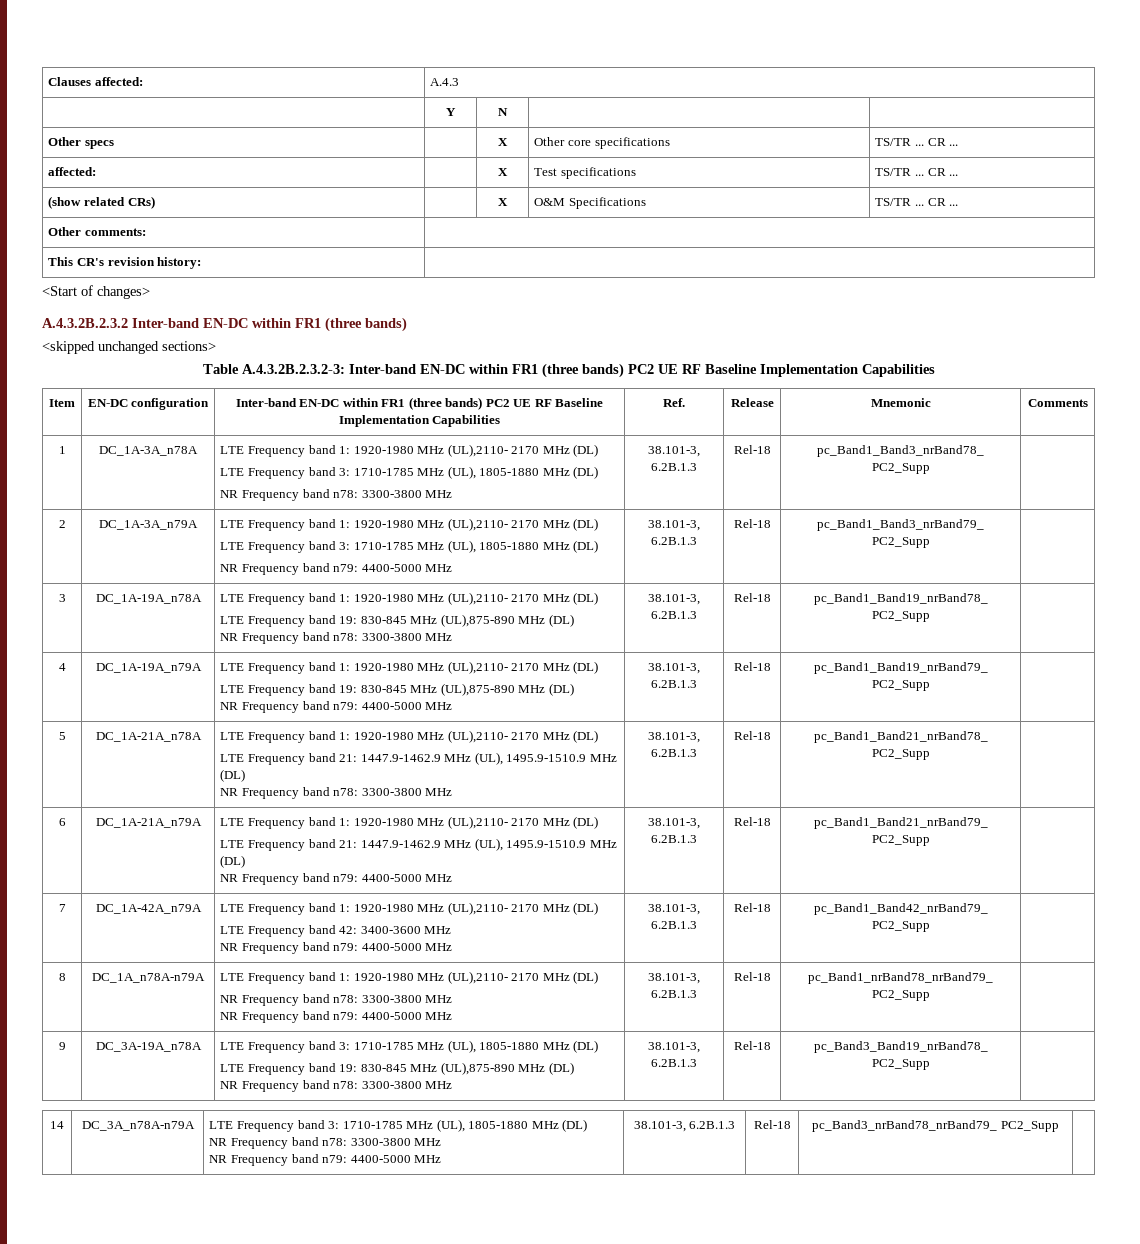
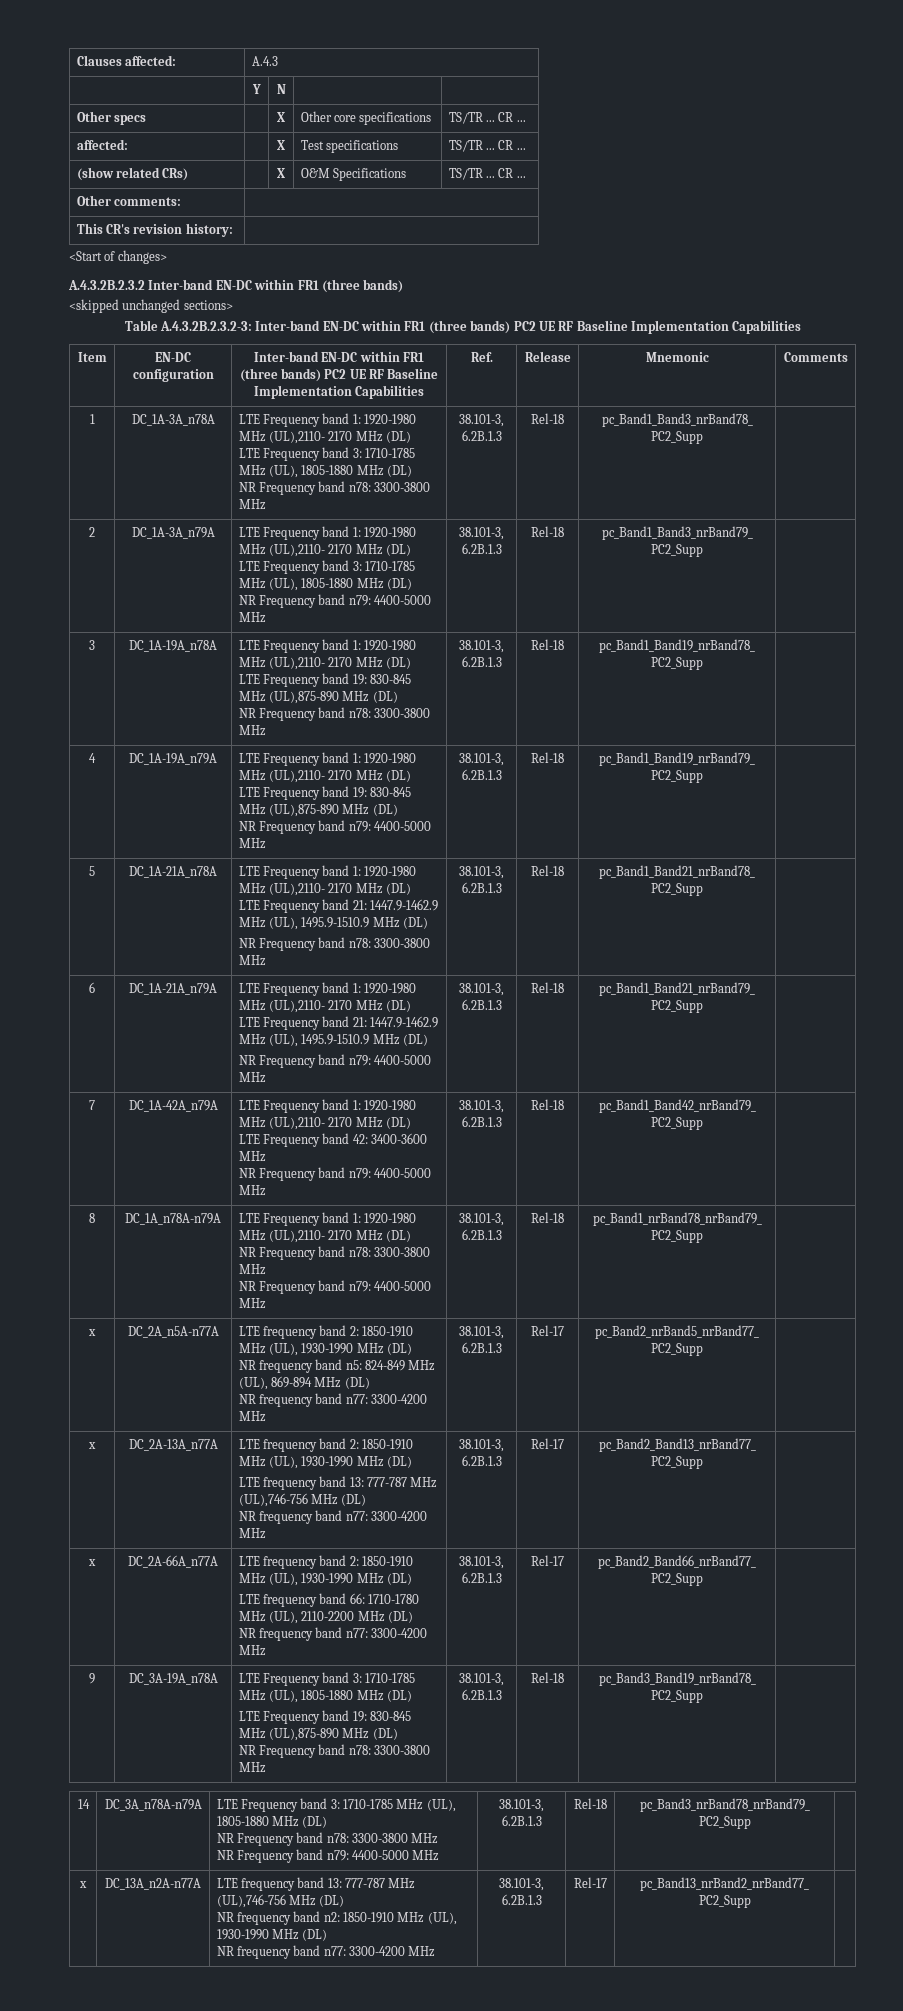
+ x | DC_2A_n5A-n77A | LTE frequency band 2: 1850-1910 MHz (UL), 1930-1990 MHz (DL)
+ NR frequency band n5: 824-849 MHz (UL), 869-894 MHz (DL)
+ NR frequency band n77: 3300-4200 MHz | 38.101-3, 6.2B.1.3 | Rel-17 | pc_Band2_nrBand5_nrBand77_ PC2_Supp |
+ x | DC_2A-13A_n77A | LTE frequency band 2: 1850-1910 MHz (UL), 1930-1990 MHz (DL)
+ LTE frequency band 13: 777-787 MHz (UL),746-756 MHz (DL)
+ NR frequency band n77: 3300-4200 MHz | 38.101-3, 6.2B.1.3 | Rel-17 | pc_Band2_Band13_nrBand77_ PC2_Supp |
+ x | DC_2A-66A_n77A | LTE frequency band 2: 1850-1910 MHz (UL), 1930-1990 MHz (DL)
+ LTE frequency band 66: 1710-1780 MHz (UL), 2110-2200 MHz (DL)
+ NR frequency band n77: 3300-4200 MHz | 38.101-3, 6.2B.1.3 | Rel-17 | pc_Band2_Band66_nrBand77_ PC2_Supp |
+ x | DC_13A_n2A-n77A | LTE frequency band 13: 777-787 MHz (UL),746-756 MHz (DL)
+ NR frequency band n2: 1850-1910 MHz (UL), 1930-1990 MHz (DL)
+ NR frequency band n77: 3300-4200 MHz | 38.101-3, 6.2B.1.3 | Rel-17 | pc_Band13_nrBand2_nrBand77_ PC2_Supp |

